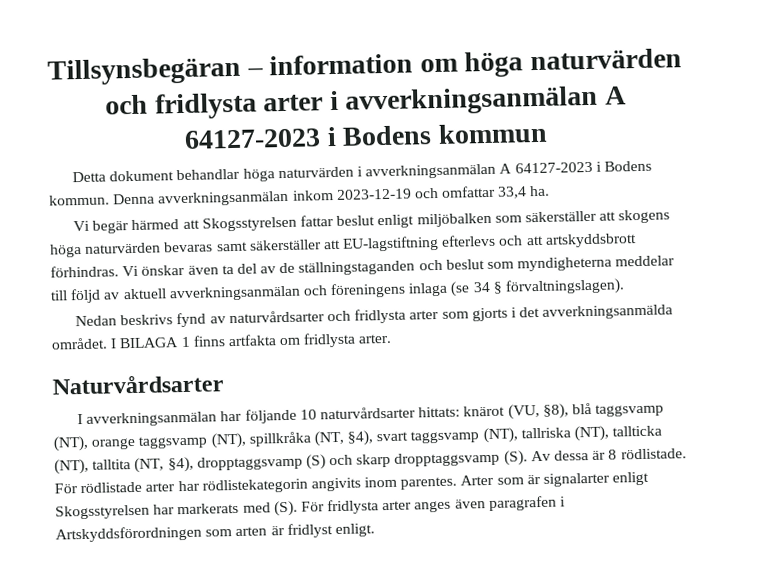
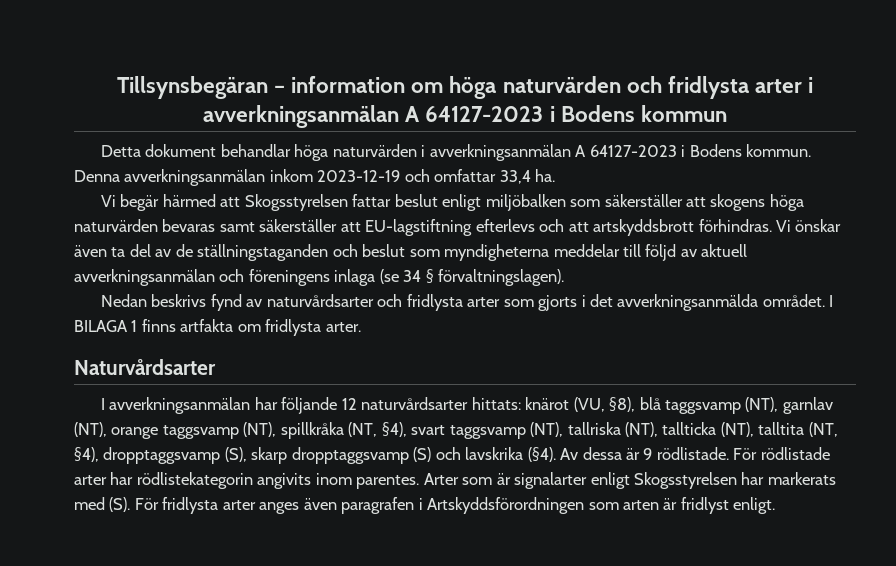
- I avverkningsanmälan har följande 10 naturvårdsarter hittats: knärot (VU, §8), blå taggsvamp (NT), orange taggsvamp (NT), spillkråka (NT, §4), svart taggsvamp (NT), tallriska (NT), tallticka (NT), talltita (NT, §4), dropptaggsvamp (S) och skarp dropptaggsvamp (S). Av dessa är 8 rödlistade.
+ I avverkningsanmälan har följande 12 naturvårdsarter hittats: knärot (VU, §8), blå taggsvamp (NT), garnlav (NT), orange taggsvamp (NT), spillkråka (NT, §4), svart taggsvamp (NT), tallriska (NT), tallticka (NT), talltita (NT, §4), dropptaggsvamp (S), skarp dropptaggsvamp (S) och lavskrika (§4). Av dessa är 9 rödlistade.

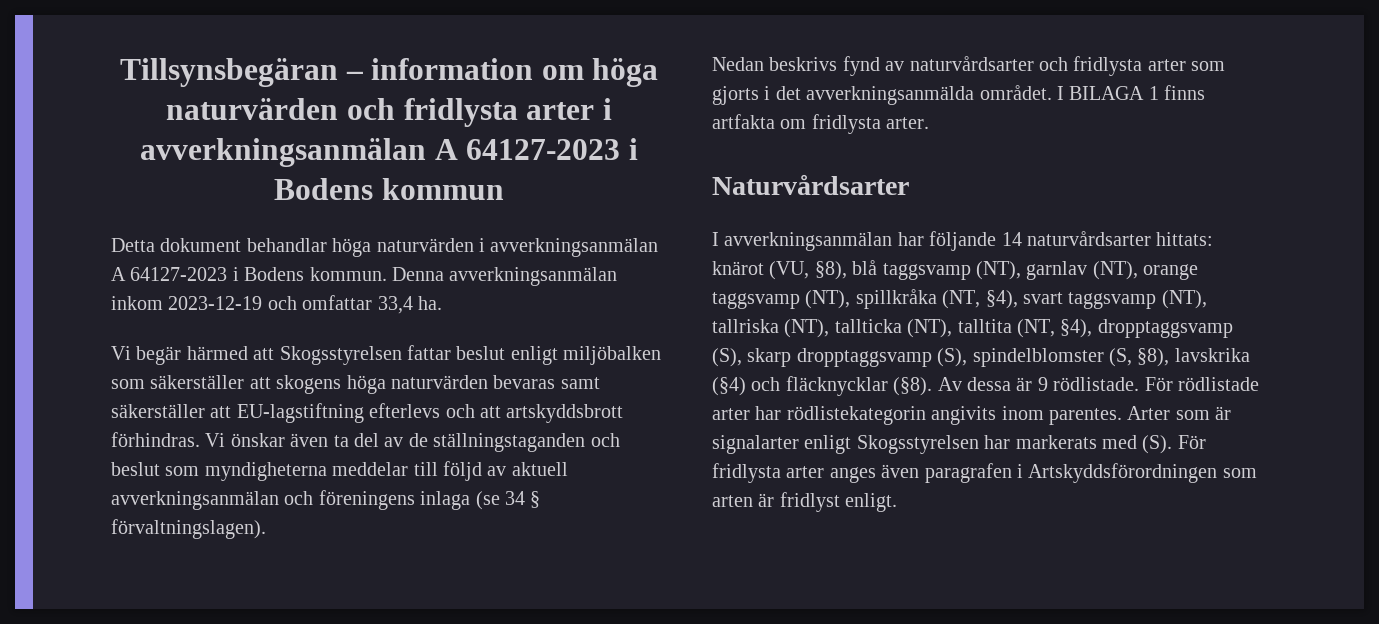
- I avverkningsanmälan har följande 12 naturvårdsarter hittats: knärot (VU, §8), blå taggsvamp (NT), garnlav (NT), orange taggsvamp (NT), spillkråka (NT, §4), svart taggsvamp (NT), tallriska (NT), tallticka (NT), talltita (NT, §4), dropptaggsvamp (S), skarp dropptaggsvamp (S) och lavskrika (§4).
+ I avverkningsanmälan har följande 14 naturvårdsarter hittats: knärot (VU, §8), blå taggsvamp (NT), garnlav (NT), orange taggsvamp (NT), spillkråka (NT, §4), svart taggsvamp (NT), tallriska (NT), tallticka (NT), talltita (NT, §4), dropptaggsvamp (S), skarp dropptaggsvamp (S), spindelblomster (S, §8), lavskrika (§4) och fläcknycklar (§8).

